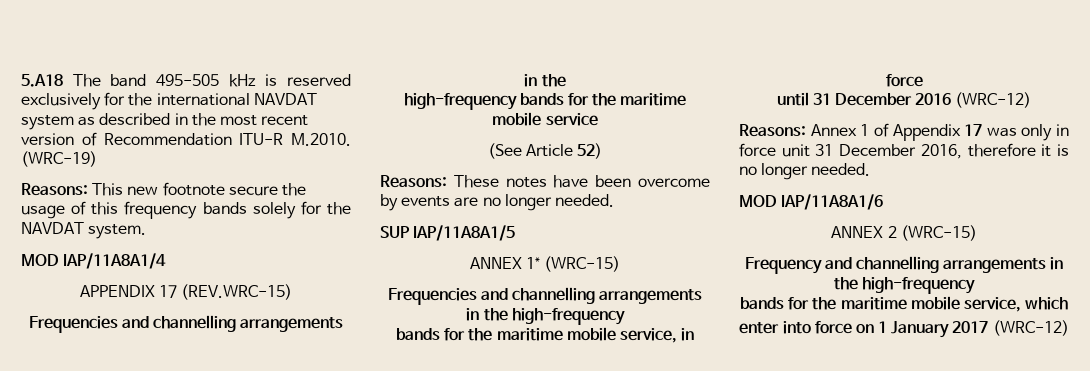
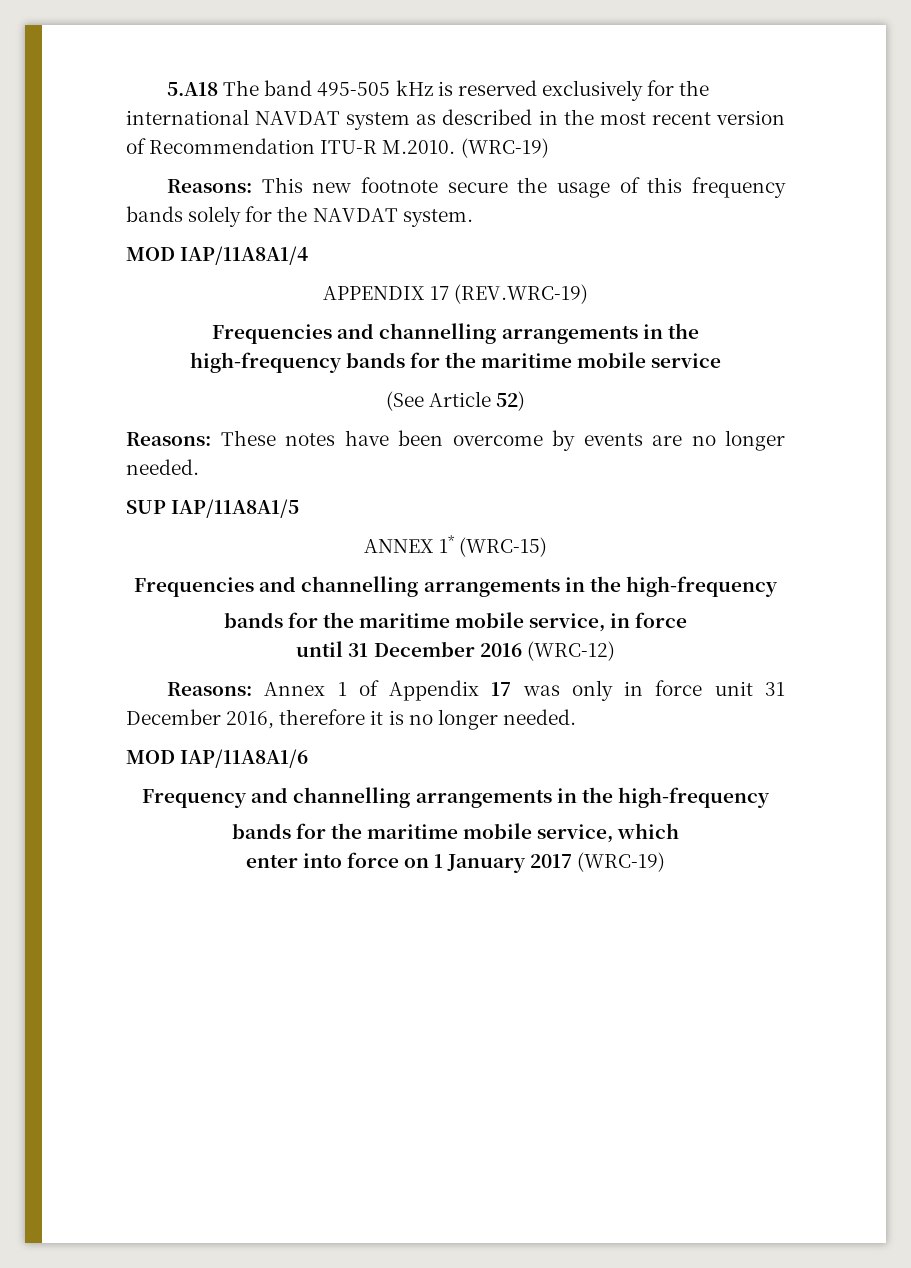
- APPENDIX 17 (REV.WRC-15)
+ APPENDIX 17 (REV.WRC-19)
- ANNEX 2 (WRC-15)
- enter into force on 1 January 2017 (WRC-12)
+ enter into force on 1 January 2017 (WRC-19)

